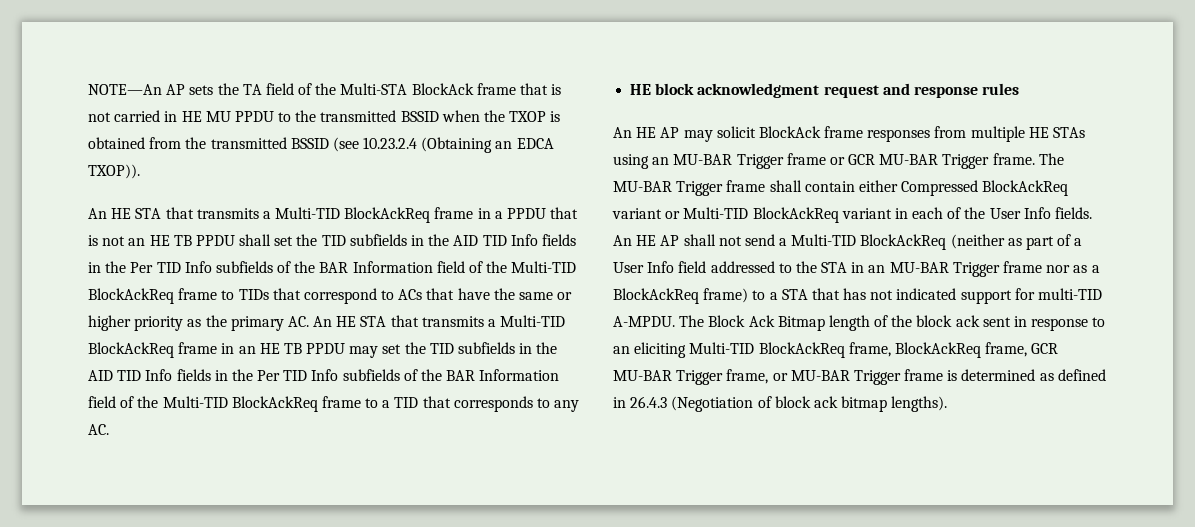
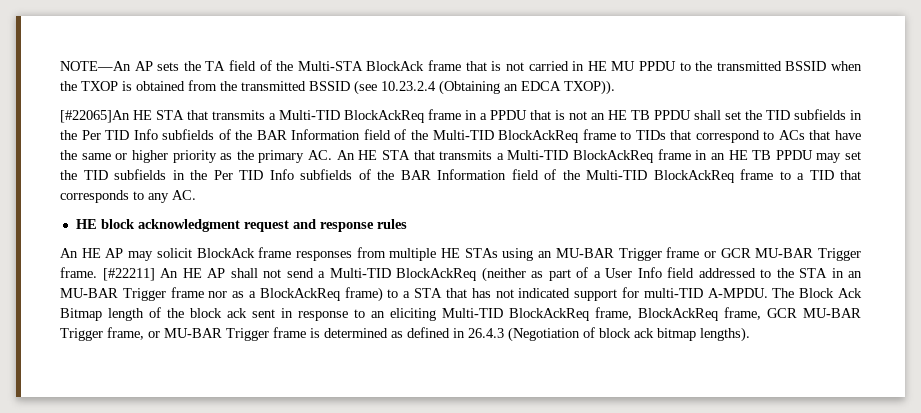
- An HE STA that transmits a Multi-TID BlockAckReq frame in a PPDU that is not an HE TB PPDU shall set the TID subfields in the AID TID Info fields in the Per TID Info subfields of the BAR Information field of the Multi-TID BlockAckReq frame to TIDs that correspond to ACs that have the same or higher priority as the primary AC. An HE STA that transmits a Multi-TID BlockAckReq frame in an HE TB PPDU may set the TID subfields in the AID TID Info fields in the Per TID Info subfields of the BAR Information field of the Multi-TID BlockAckReq frame to a TID that corresponds to any AC.
+ [#22065]An HE STA that transmits a Multi-TID BlockAckReq frame in a PPDU that is not an HE TB PPDU shall set the TID subfields in the Per TID Info subfields of the BAR Information field of the Multi-TID BlockAckReq frame to TIDs that correspond to ACs that have the same or higher priority as the primary AC. An HE STA that transmits a Multi-TID BlockAckReq frame in an HE TB PPDU may set the TID subfields in the Per TID Info subfields of the BAR Information field of the Multi-TID BlockAckReq frame to a TID that corresponds to any AC.
- The MU-BAR Trigger frame shall contain either Compressed BlockAckReq variant or Multi-TID BlockAckReq variant in each of the User Info fields. An HE AP shall not send a Multi-TID BlockAckReq (neither as part of a User Info field addressed to the STA in an MU-BAR Trigger frame nor as a BlockAckReq frame) to a STA that has not indicated support for multi-TID A-MPDU.
+ [#22211] An HE AP shall not send a Multi-TID BlockAckReq (neither as part of a User Info field addressed to the STA in an MU-BAR Trigger frame nor as a BlockAckReq frame) to a STA that has not indicated support for multi-TID A-MPDU.

